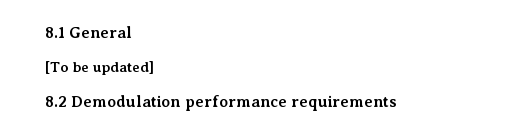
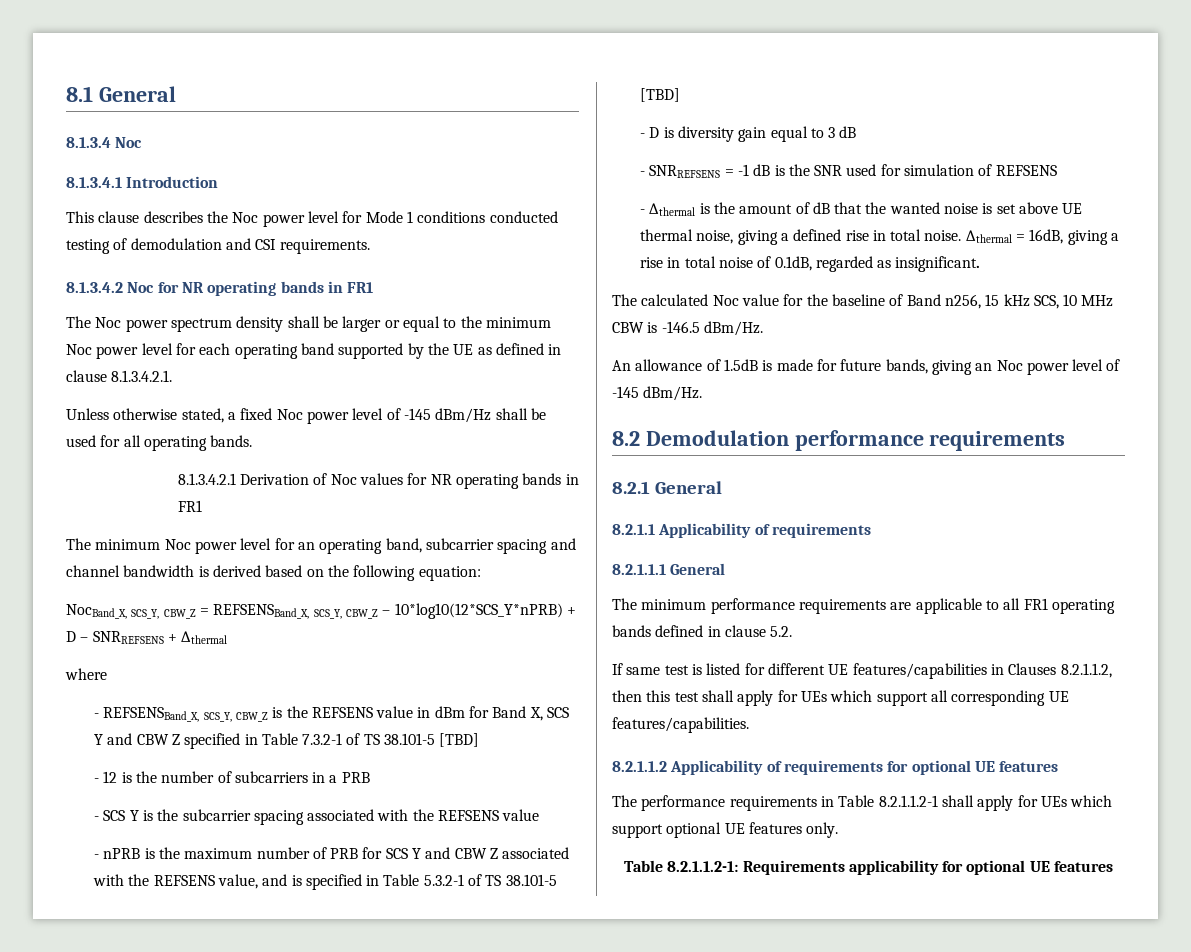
- [To be updated]
+ 8.1.3.4 Noc
+ 8.1.3.4.1 Introduction
+ This clause describes the Noc power level for Mode 1 conditions conducted testing of demodulation and CSI requirements.
+ 8.1.3.4.2 Noc for NR operating bands in FR1
+ The Noc power spectrum density shall be larger or equal to the minimum Noc power level for each operating band supported by the UE as defined in clause 8.1.3.4.2.1.
+ Unless otherwise stated, a fixed Noc power level of -145 dBm/Hz shall be used for all operating bands.
+ 8.1.3.4.2.1 Derivation of Noc values for NR operating bands in FR1
+ The minimum Noc power level for an operating band, subcarrier spacing and channel bandwidth is derived based on the following equation:
+ NocBand_X, SCS_Y, CBW_Z = REFSENSBand_X, SCS_Y, CBW_Z – 10*log10(12*SCS_Y*nPRB) + D – SNRREFSENS + ∆thermal
+ where
+ - REFSENSBand_X, SCS_Y, CBW_Z is the REFSENS value in dBm for Band X, SCS Y and CBW Z specified in Table 7.3.2-1 of TS 38.101-5 [TBD]
+ - 12 is the number of subcarriers in a PRB
+ - SCS Y is the subcarrier spacing associated with the REFSENS value
+ - nPRB is the maximum number of PRB for SCS Y and CBW Z associated with the REFSENS value, and is specified in Table 5.3.2-1 of TS 38.101-5 [TBD]
+ - D is diversity gain equal to 3 dB
+ - SNRREFSENS = -1 dB is the SNR used for simulation of REFSENS
+ - ∆thermal is the amount of dB that the wanted noise is set above UE thermal noise, giving a defined rise in total noise. ∆thermal = 16dB, giving a rise in total noise of 0.1dB, regarded as insignificant.
+ The calculated Noc value for the baseline of Band n256, 15 kHz SCS, 10 MHz CBW is -146.5 dBm/Hz.
+ An allowance of 1.5dB is made for future bands, giving an Noc power level of -145 dBm/Hz.
  8.2 Demodulation performance requirements
+ 8.2.1 General
+ 8.2.1.1 Applicability of requirements
+ 8.2.1.1.1 General
+ The minimum performance requirements are applicable to all FR1 operating bands defined in clause 5.2.
+ If same test is listed for different UE features/capabilities in Clauses 8.2.1.1.2, then this test shall apply for UEs which support all corresponding UE features/capabilities.
+ 8.2.1.1.2 Applicability of requirements for optional UE features
+ The performance requirements in Table 8.2.1.1.2-1 shall apply for UEs which support optional UE features only.
+ Table 8.2.1.1.2-1: Requirements applicability for optional UE features

